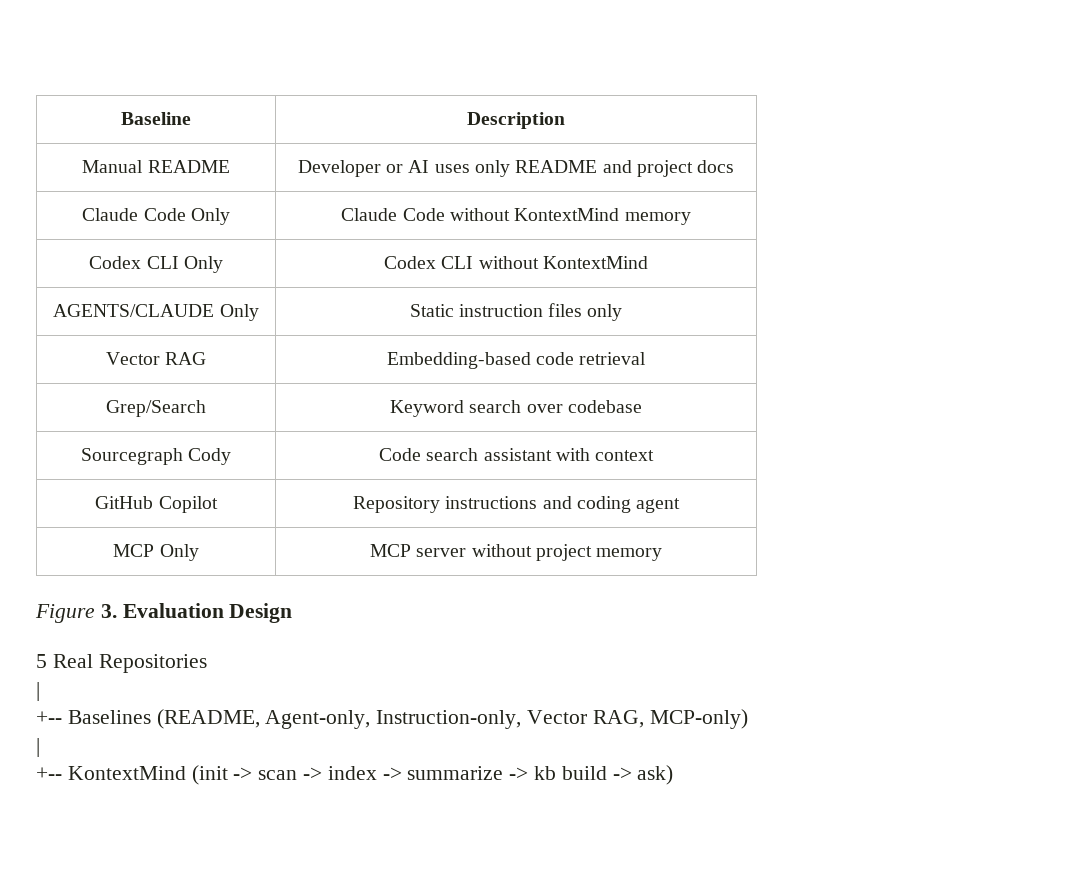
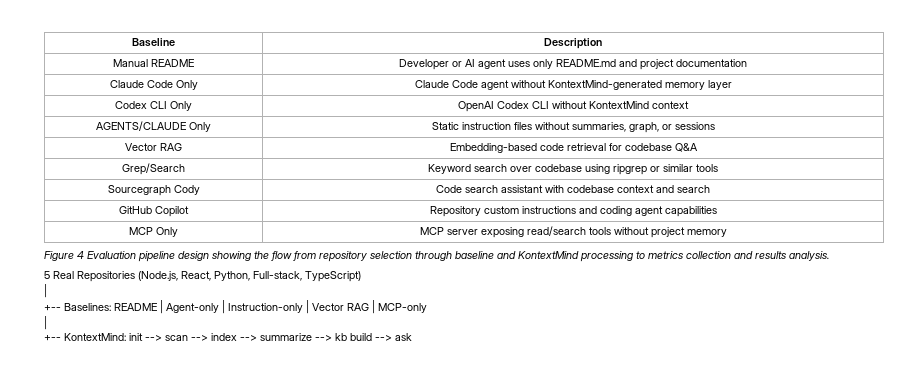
- Manual README | Developer or AI uses only README and project docs
+ Manual README | Developer or AI agent uses only README.md and project documentation
- Claude Code Only | Claude Code without KontextMind memory
+ Claude Code Only | Claude Code agent without KontextMind-generated memory layer
- Codex CLI Only | Codex CLI without KontextMind
+ Codex CLI Only | OpenAI Codex CLI without KontextMind context
- AGENTS/CLAUDE Only | Static instruction files only
+ AGENTS/CLAUDE Only | Static instruction files without summaries, graph, or sessions
- Vector RAG | Embedding-based code retrieval
+ Vector RAG | Embedding-based code retrieval for codebase Q&A
- Grep/Search | Keyword search over codebase
+ Grep/Search | Keyword search over codebase using ripgrep or similar tools
- Sourcegraph Cody | Code search assistant with context
+ Sourcegraph Cody | Code search assistant with codebase context and search
- GitHub Copilot | Repository instructions and coding agent
+ GitHub Copilot | Repository custom instructions and coding agent capabilities
- MCP Only | MCP server without project memory
+ MCP Only | MCP server exposing read/search tools without project memory
- Figure 3. Evaluation Design
- 5 Real Repositories
+ Figure 4 Evaluation pipeline design showing the flow from repository selection through baseline and KontextMind processing to metrics collection and results analysis.
+ 5 Real Repositories (Node.js, React, Python, Full-stack, TypeScript)
  |
- +-- Baselines (README, Agent-only, Instruction-only, Vector RAG, MCP-only)
+ +-- Baselines: README | Agent-only | Instruction-only | Vector RAG | MCP-only
  |
- +-- KontextMind (init -> scan -> index -> summarize -> kb build -> ask)
+ +-- KontextMind: init --> scan --> index --> summarize --> kb build --> ask

